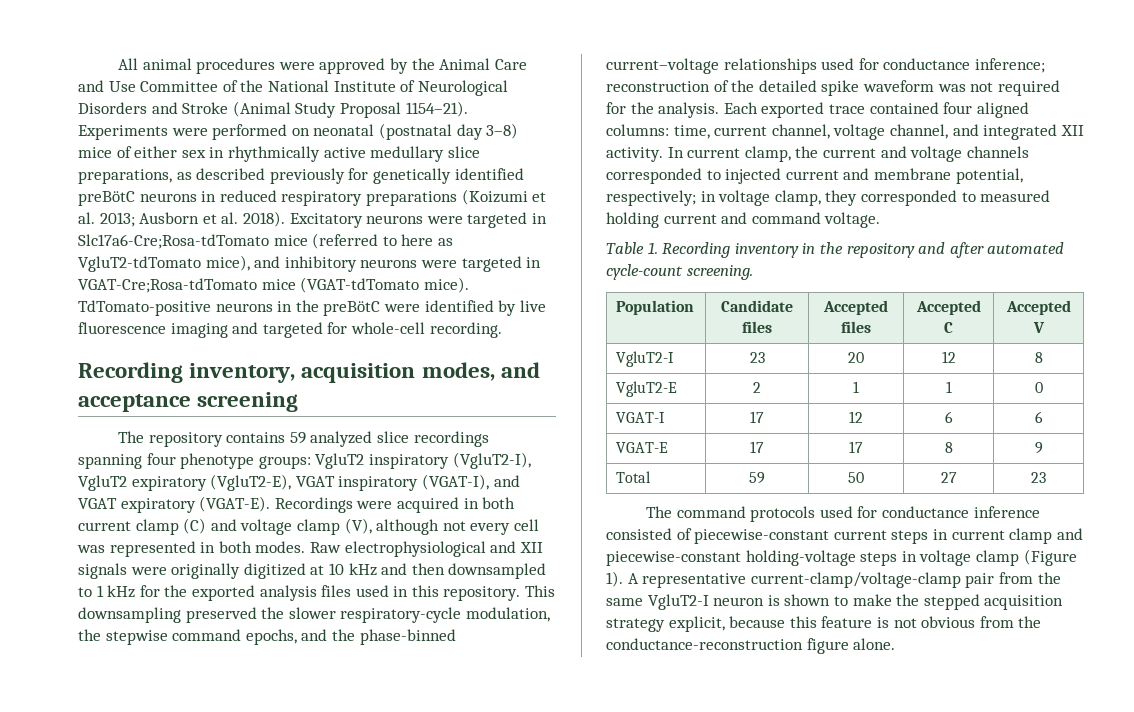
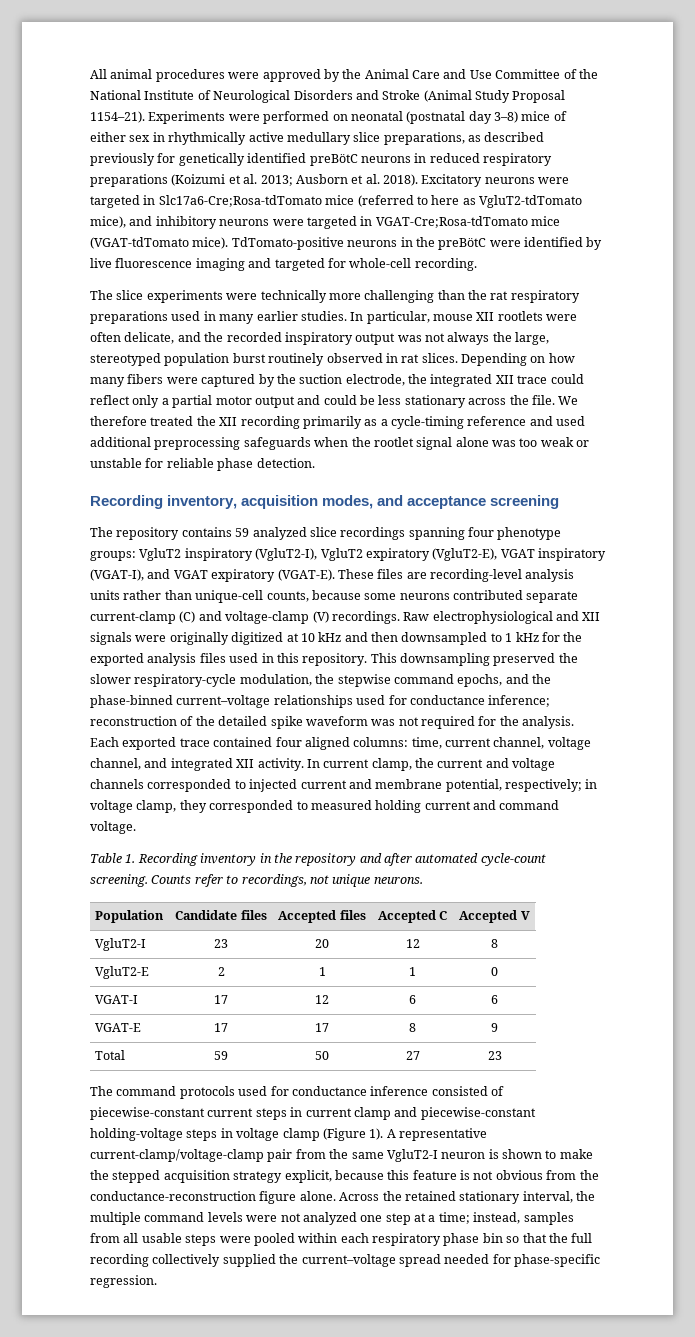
+ The slice experiments were technically more challenging than the rat respiratory preparations used in many earlier studies. In particular, mouse XII rootlets were often delicate, and the recorded inspiratory output was not always the large, stereotyped population burst routinely observed in rat slices. Depending on how many fibers were captured by the suction electrode, the integrated XII trace could reflect only a partial motor output and could be less stationary across the file. We therefore treated the XII recording primarily as a cycle-timing reference and used additional preprocessing safeguards when the rootlet signal alone was too weak or unstable for reliable phase detection.
- Recordings were acquired in both current clamp (C) and voltage clamp (V), although not every cell was represented in both modes.
+ These files are recording-level analysis units rather than unique-cell counts, because some neurons contributed separate current-clamp (C) and voltage-clamp (V) recordings.
+ Counts refer to recordings, not unique neurons.
+ Across the retained stationary interval, the multiple command levels were not analyzed one step at a time; instead, samples from all usable steps were pooled within each respiratory phase bin so that the full recording collectively supplied the current–voltage spread needed for phase-specific regression.

